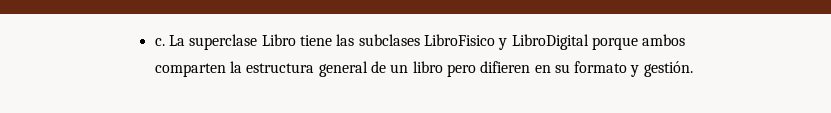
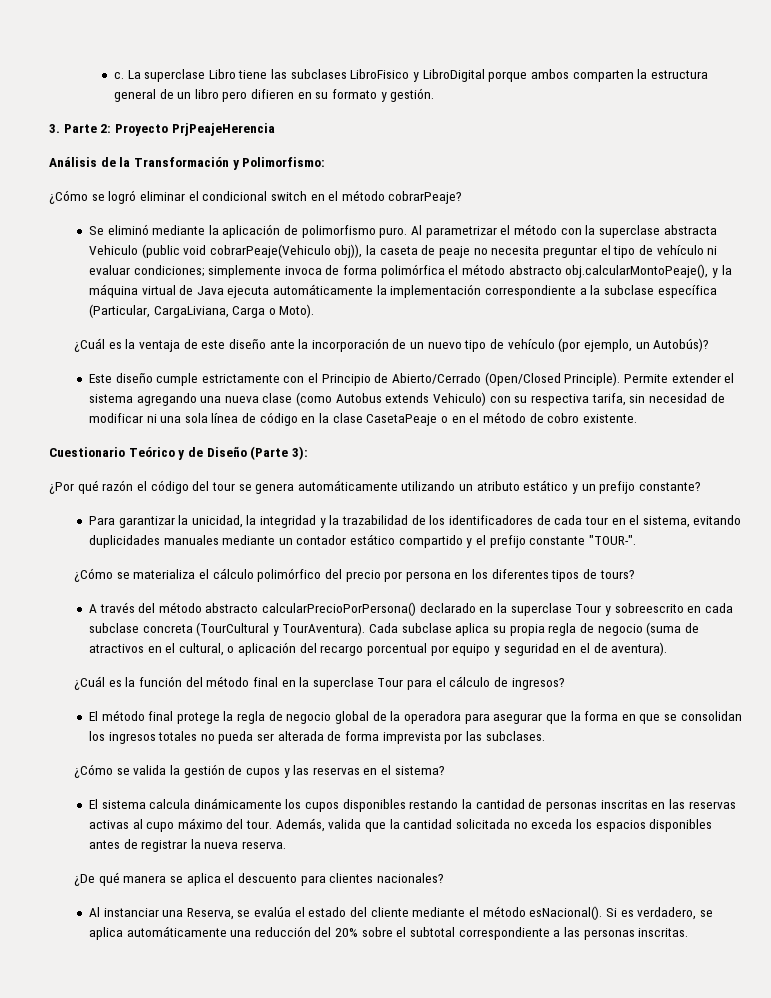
+ 3. Parte 2: Proyecto PrjPeajeHerencia
+ Análisis de la Transformación y Polimorfismo:
+ ¿Cómo se logró eliminar el condicional switch en el método cobrarPeaje?
+ Se eliminó mediante la aplicación de polimorfismo puro. Al parametrizar el método con la superclase abstracta Vehiculo (public void cobrarPeaje(Vehiculo obj)), la caseta de peaje no necesita preguntar el tipo de vehículo ni evaluar condiciones; simplemente invoca de forma polimórfica el método abstracto obj.calcularMontoPeaje(), y la máquina virtual de Java ejecuta automáticamente la implementación correspondiente a la subclase específica (Particular, CargaLiviana, Carga o Moto).
+ ¿Cuál es la ventaja de este diseño ante la incorporación de un nuevo tipo de vehículo (por ejemplo, un Autobús)?
+ Este diseño cumple estrictamente con el Principio de Abierto/Cerrado (Open/Closed Principle). Permite extender el sistema agregando una nueva clase (como Autobus extends Vehiculo) con su respectiva tarifa, sin necesidad de modificar ni una sola línea de código en la clase CasetaPeaje o en el método de cobro existente.
+ Cuestionario Teórico y de Diseño (Parte 3):
+ ¿Por qué razón el código del tour se genera automáticamente utilizando un atributo estático y un prefijo constante?
+ Para garantizar la unicidad, la integridad y la trazabilidad de los identificadores de cada tour en el sistema, evitando duplicidades manuales mediante un contador estático compartido y el prefijo constante "TOUR-".
+ ¿Cómo se materializa el cálculo polimórfico del precio por persona en los diferentes tipos de tours?
+ A través del método abstracto calcularPrecioPorPersona() declarado en la superclase Tour y sobreescrito en cada subclase concreta (TourCultural y TourAventura). Cada subclase aplica su propia regla de negocio (suma de atractivos en el cultural, o aplicación del recargo porcentual por equipo y seguridad en el de aventura).
+ ¿Cuál es la función del método final en la superclase Tour para el cálculo de ingresos?
+ El método final protege la regla de negocio global de la operadora para asegurar que la forma en que se consolidan los ingresos totales no pueda ser alterada de forma imprevista por las subclases.
+ ¿Cómo se valida la gestión de cupos y las reservas en el sistema?
+ El sistema calcula dinámicamente los cupos disponibles restando la cantidad de personas inscritas en las reservas activas al cupo máximo del tour. Además, valida que la cantidad solicitada no exceda los espacios disponibles antes de registrar la nueva reserva.
+ ¿De qué manera se aplica el descuento para clientes nacionales?
+ Al instanciar una Reserva, se evalúa el estado del cliente mediante el método esNacional(). Si es verdadero, se aplica automáticamente una reducción del 20% sobre el subtotal correspondiente a las personas inscritas.

